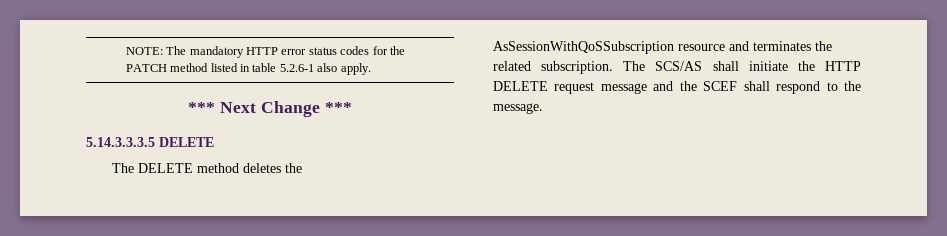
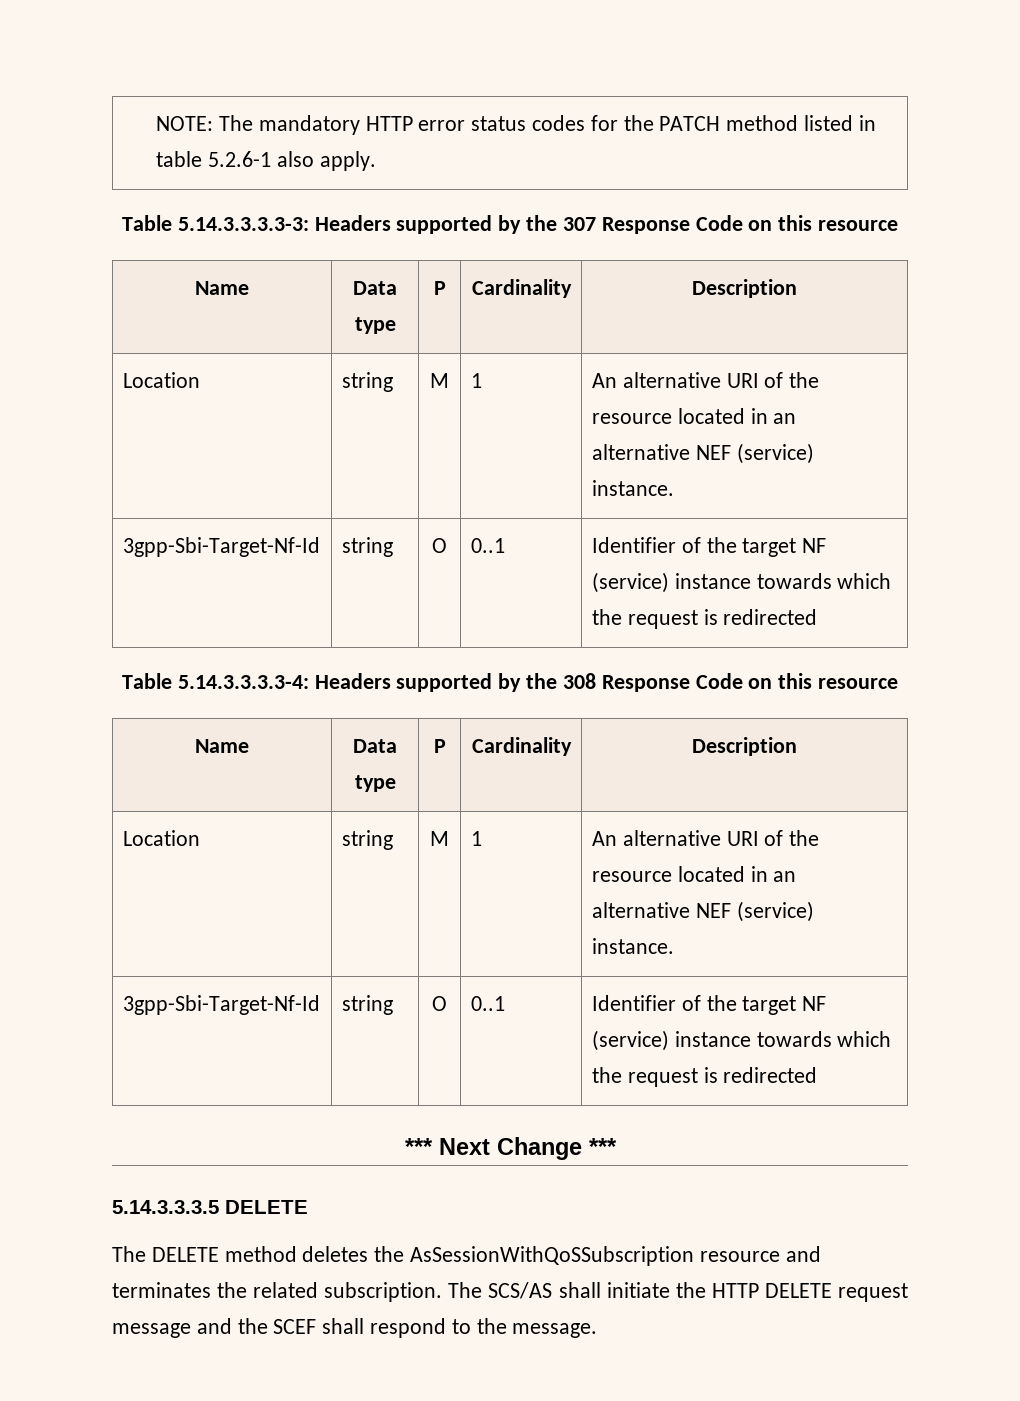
+ Table 5.14.3.3.3.3-3: Headers supported by the 307 Response Code on this resource
+ Name | Data type | P | Cardinality | Description
+ Location | string | M | 1 | An alternative URI of the resource located in an alternative NEF (service) instance.
+ 3gpp-Sbi-Target-Nf-Id | string | O | 0..1 | Identifier of the target NF (service) instance towards which the request is redirected
+ Table 5.14.3.3.3.3-4: Headers supported by the 308 Response Code on this resource
+ Name | Data type | P | Cardinality | Description
+ Location | string | M | 1 | An alternative URI of the resource located in an alternative NEF (service) instance.
+ 3gpp-Sbi-Target-Nf-Id | string | O | 0..1 | Identifier of the target NF (service) instance towards which the request is redirected

